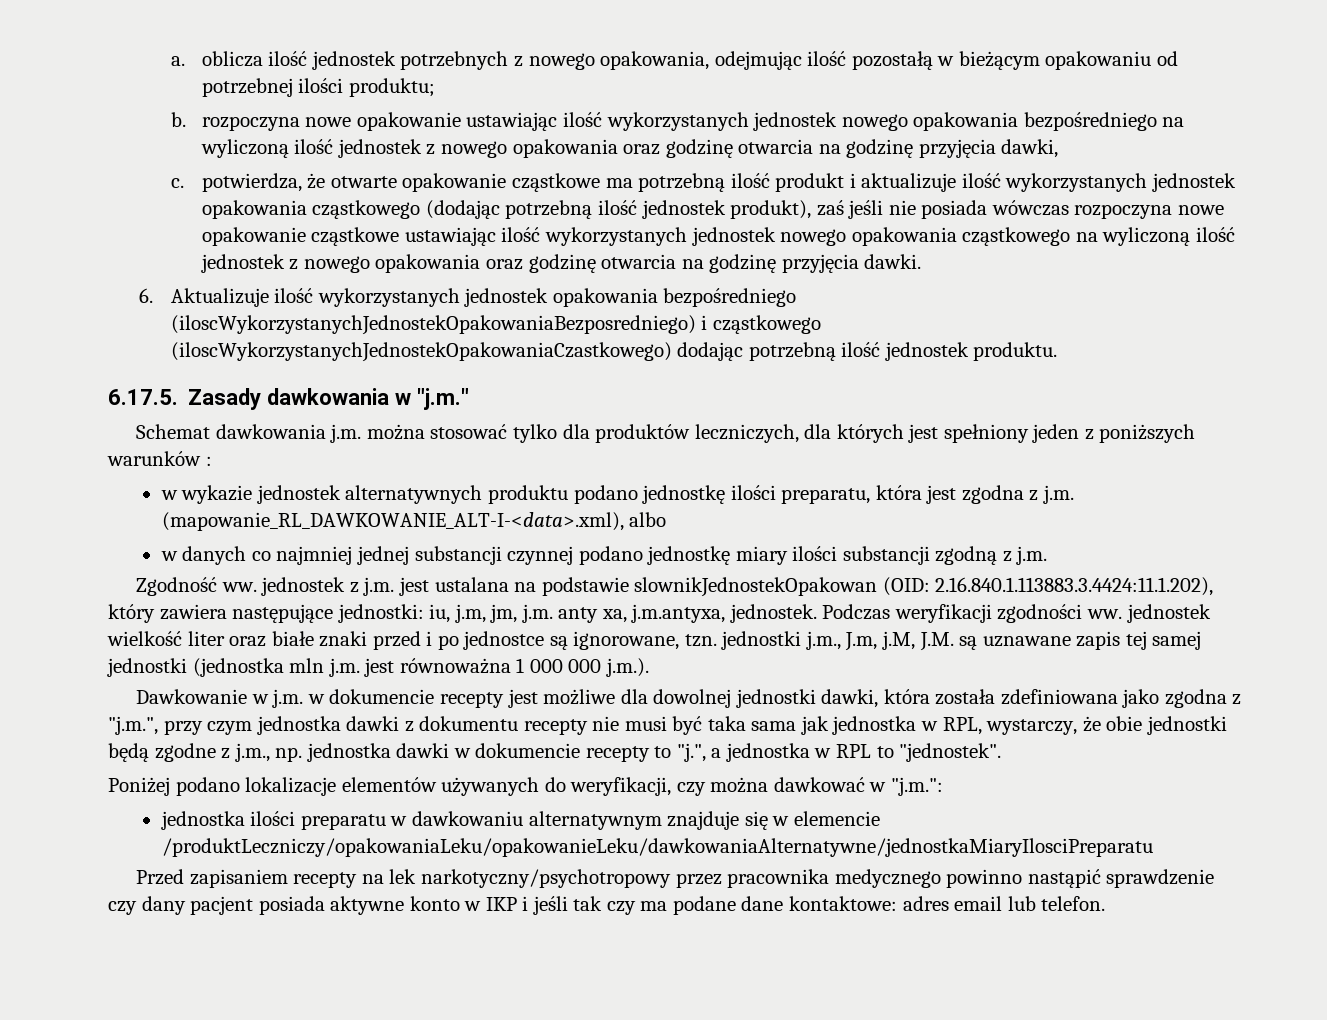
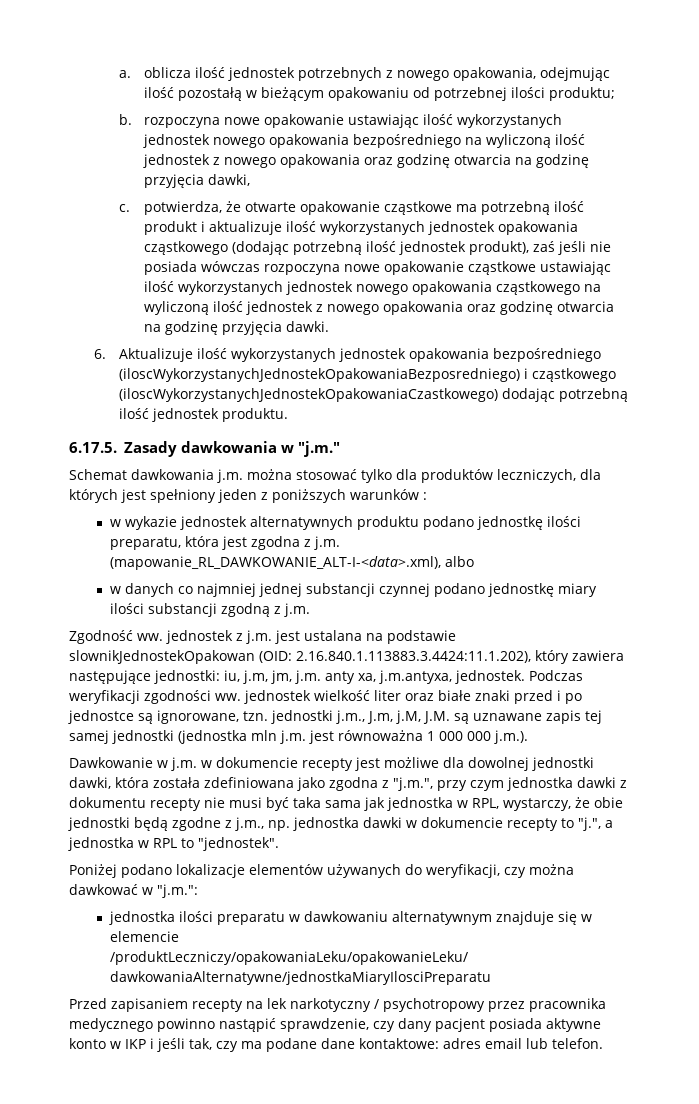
- Przed zapisaniem recepty na lek narkotyczny/psychotropowy przez pracownika medycznego powinno nastąpić sprawdzenie czy dany pacjent posiada aktywne konto w IKP i jeśli tak czy ma podane dane kontaktowe: adres email lub telefon.
+ Przed zapisaniem recepty na lek narkotyczny / psychotropowy przez pracownika medycznego powinno nastąpić sprawdzenie, czy dany pacjent posiada aktywne konto w IKP i jeśli tak, czy ma podane dane kontaktowe: adres email lub telefon.

